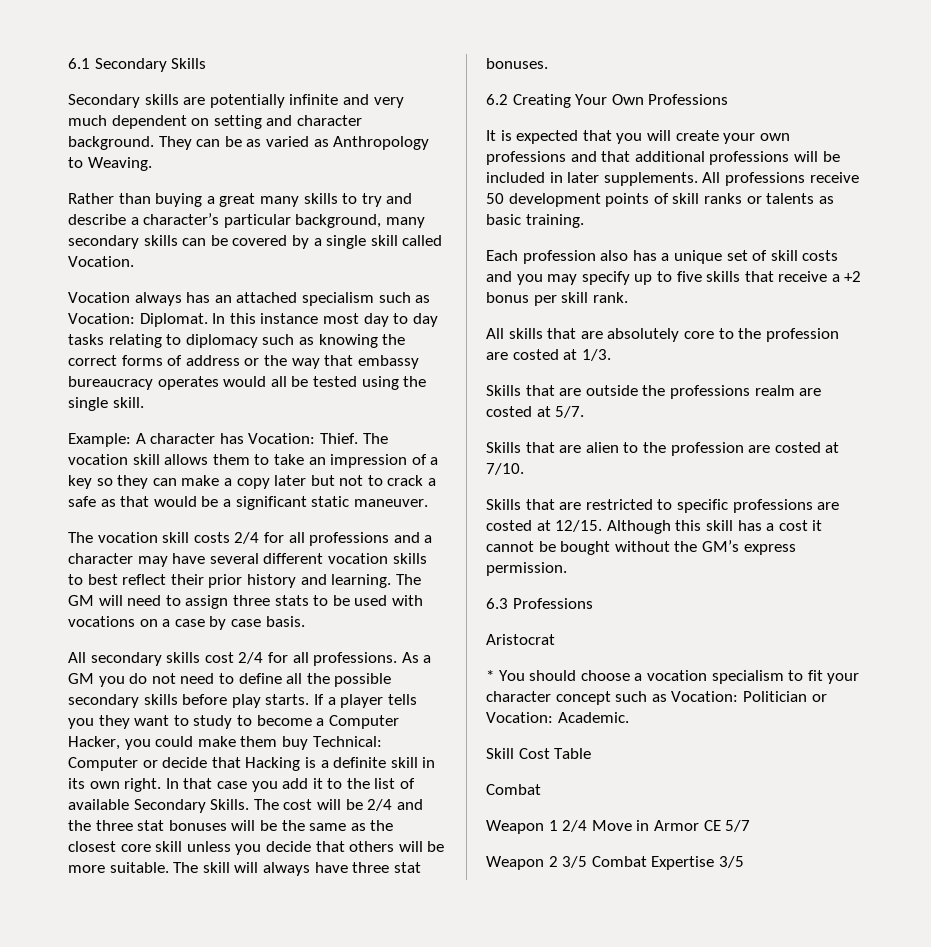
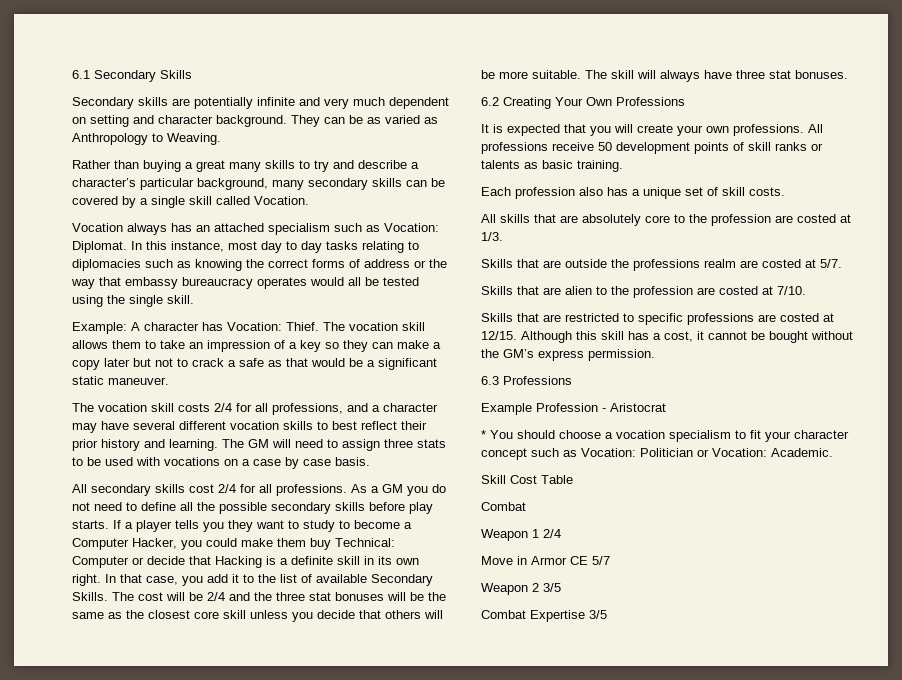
- In this instance most day to day tasks relating to diplomacy such as knowing the correct forms of address or the way that embassy bureaucracy operates would all be tested using the single skill.
+ In this instance, most day to day tasks relating to diplomacies such as knowing the correct forms of address or the way that embassy bureaucracy operates would all be tested using the single skill.
- The vocation skill costs 2/4 for all professions and a character may have several different vocation skills to best reflect their prior history and learning.
+ The vocation skill costs 2/4 for all professions, and a character may have several different vocation skills to best reflect their prior history and learning.
- In that case you add it to the list of available Secondary Skills.
+ In that case, you add it to the list of available Secondary Skills.
- It is expected that you will create your own professions and that additional professions will be included in later supplements.
+ It is expected that you will create your own professions.
- Each profession also has a unique set of skill costs and you may specify up to five skills that receive a +2 bonus per skill rank.
+ Each profession also has a unique set of skill costs.
- Although this skill has a cost it cannot be bought without the GM’s express permission.
+ Although this skill has a cost, it cannot be bought without the GM’s express permission.
- Aristocrat
+ Example Profession - Aristocrat
- Weapon 1 2/4 Move in Armor CE 5/7
+ Weapon 1 2/4
+ Move in Armor CE 5/7
- Weapon 2 3/5 Combat Expertise 3/5
+ Weapon 2 3/5
+ Combat Expertise 3/5

